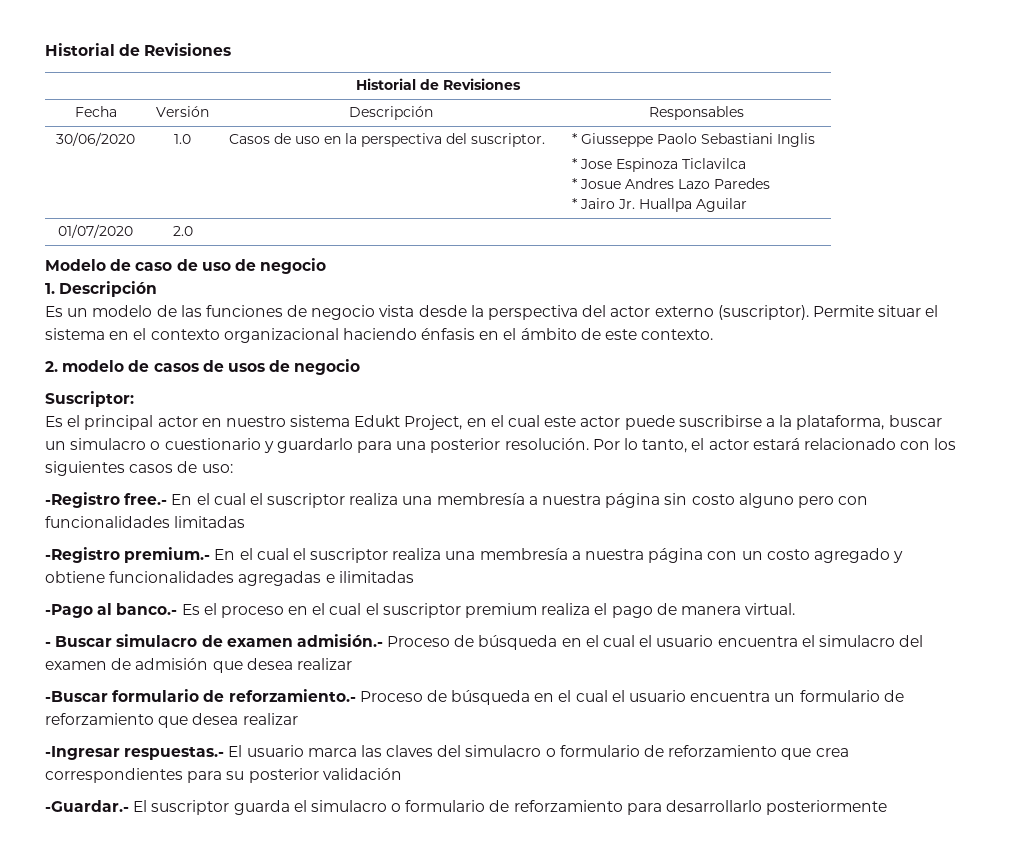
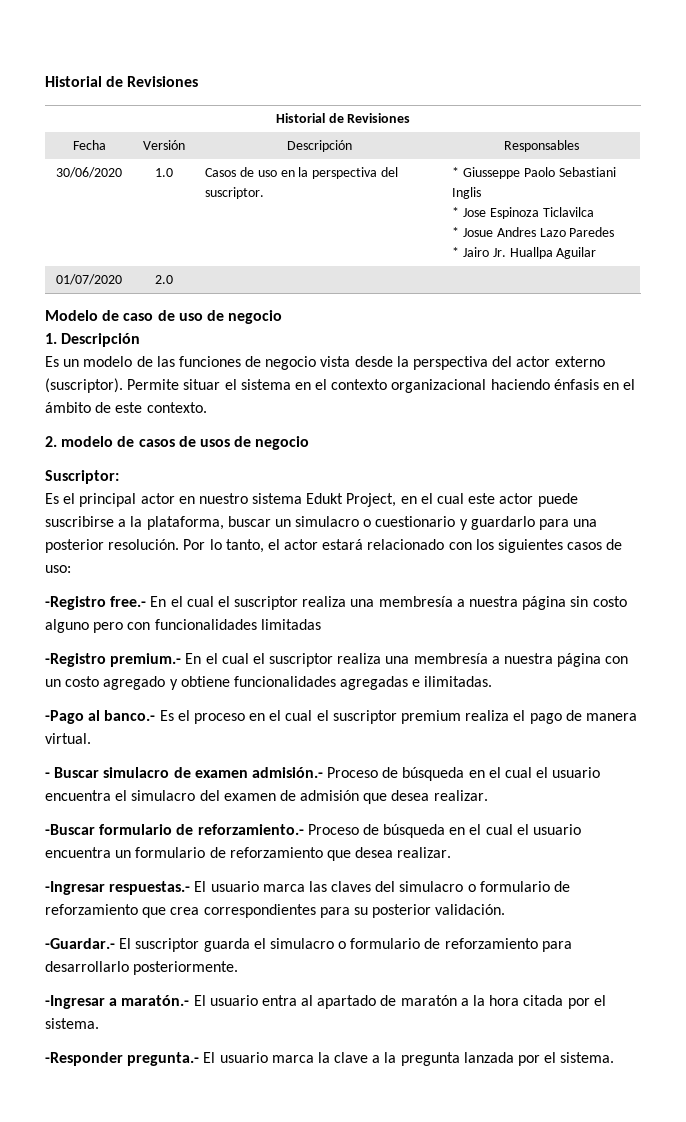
- -Registro premium.- En el cual el suscriptor realiza una membresía a nuestra página con un costo agregado y obtiene funcionalidades agregadas e ilimitadas
+ -Registro premium.- En el cual el suscriptor realiza una membresía a nuestra página con un costo agregado y obtiene funcionalidades agregadas e ilimitadas.
- - Buscar simulacro de examen admisión.- Proceso de búsqueda en el cual el usuario encuentra el simulacro del examen de admisión que desea realizar
+ - Buscar simulacro de examen admisión.- Proceso de búsqueda en el cual el usuario encuentra el simulacro del examen de admisión que desea realizar.
- -Buscar formulario de reforzamiento.- Proceso de búsqueda en el cual el usuario encuentra un formulario de reforzamiento que desea realizar
+ -Buscar formulario de reforzamiento.- Proceso de búsqueda en el cual el usuario encuentra un formulario de reforzamiento que desea realizar.
- -Ingresar respuestas.- El usuario marca las claves del simulacro o formulario de reforzamiento que crea correspondientes para su posterior validación
+ -Ingresar respuestas.- El usuario marca las claves del simulacro o formulario de reforzamiento que crea correspondientes para su posterior validación.
- -Guardar.- El suscriptor guarda el simulacro o formulario de reforzamiento para desarrollarlo posteriormente
+ -Guardar.- El suscriptor guarda el simulacro o formulario de reforzamiento para desarrollarlo posteriormente.
+ -Ingresar a maratón.- El usuario entra al apartado de maratón a la hora citada por el sistema.
+ -Responder pregunta.- El usuario marca la clave a la pregunta lanzada por el sistema.

